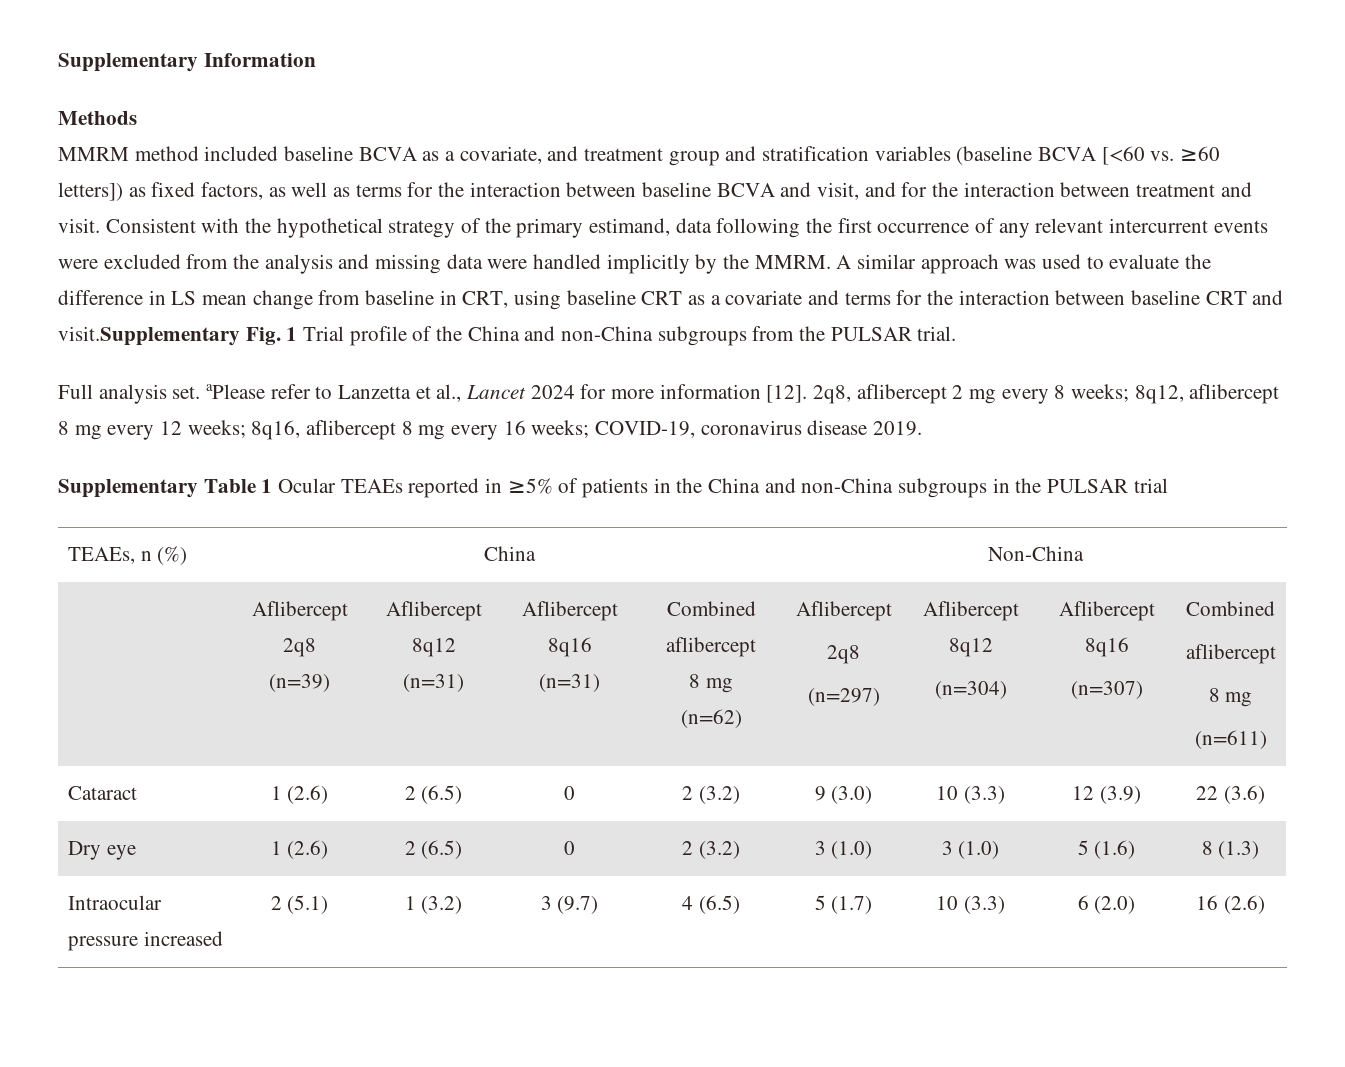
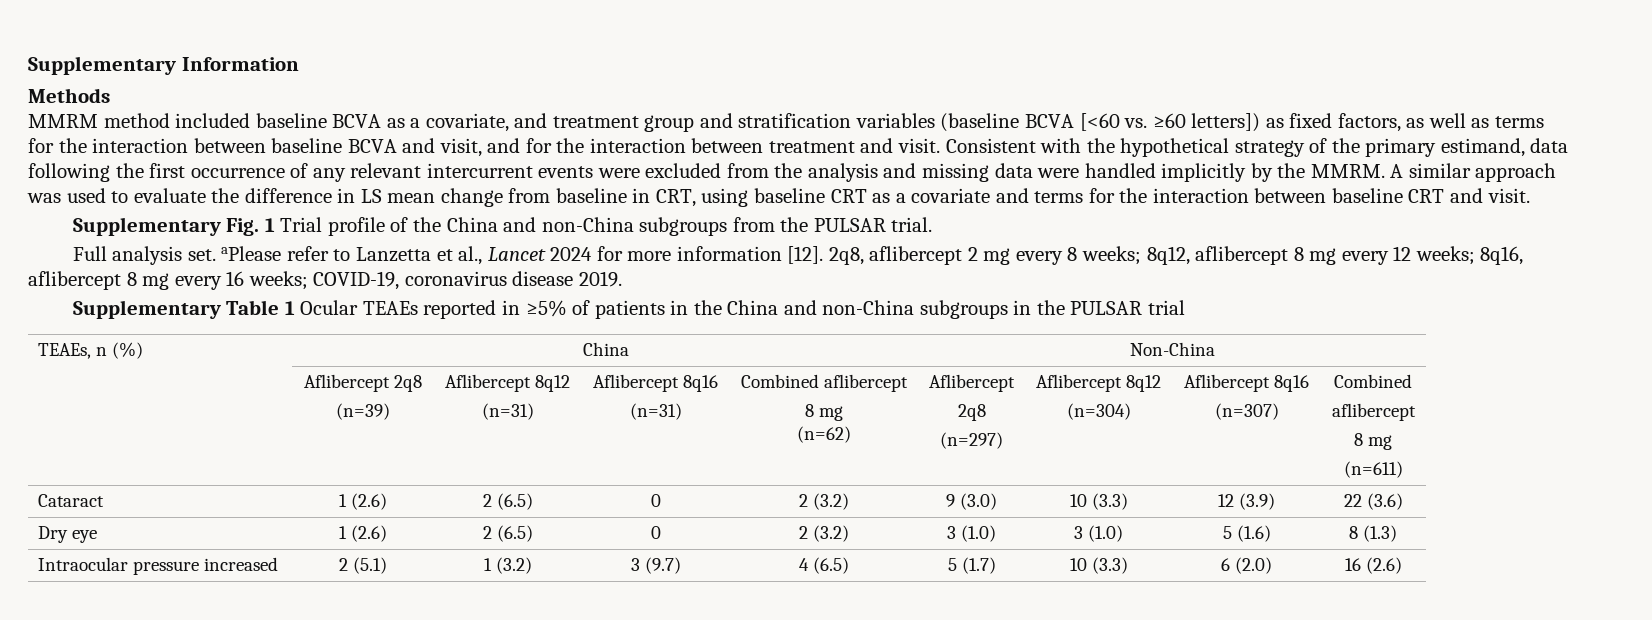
- A similar approach was used to evaluate the difference in LS mean change from baseline in CRT, using baseline CRT as a covariate and terms for the interaction between baseline CRT and visit.Supplementary Fig. 1 Trial profile of the China and non-China subgroups from the PULSAR trial.
+ A similar approach was used to evaluate the difference in LS mean change from baseline in CRT, using baseline CRT as a covariate and terms for the interaction between baseline CRT and visit.
+ Supplementary Fig. 1 Trial profile of the China and non-China subgroups from the PULSAR trial.

